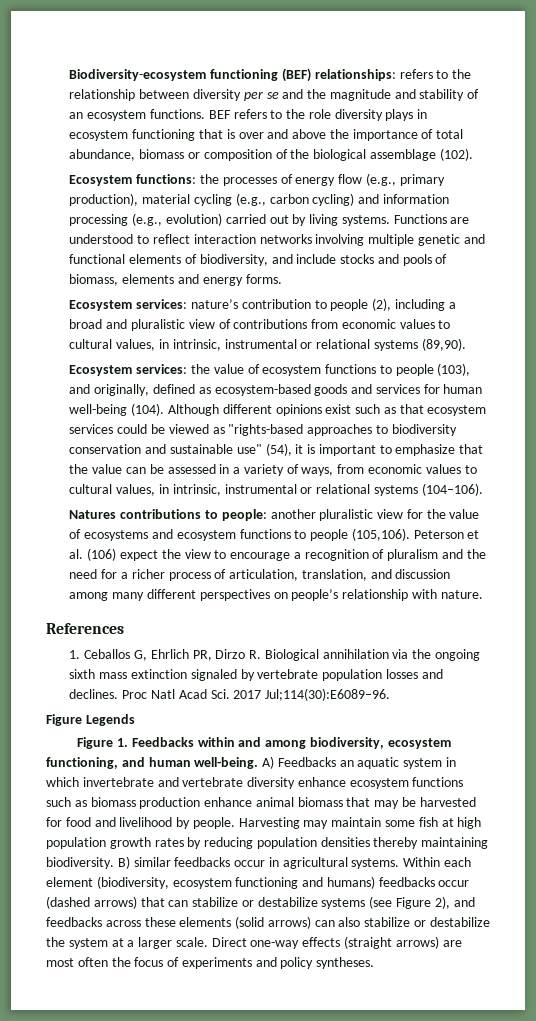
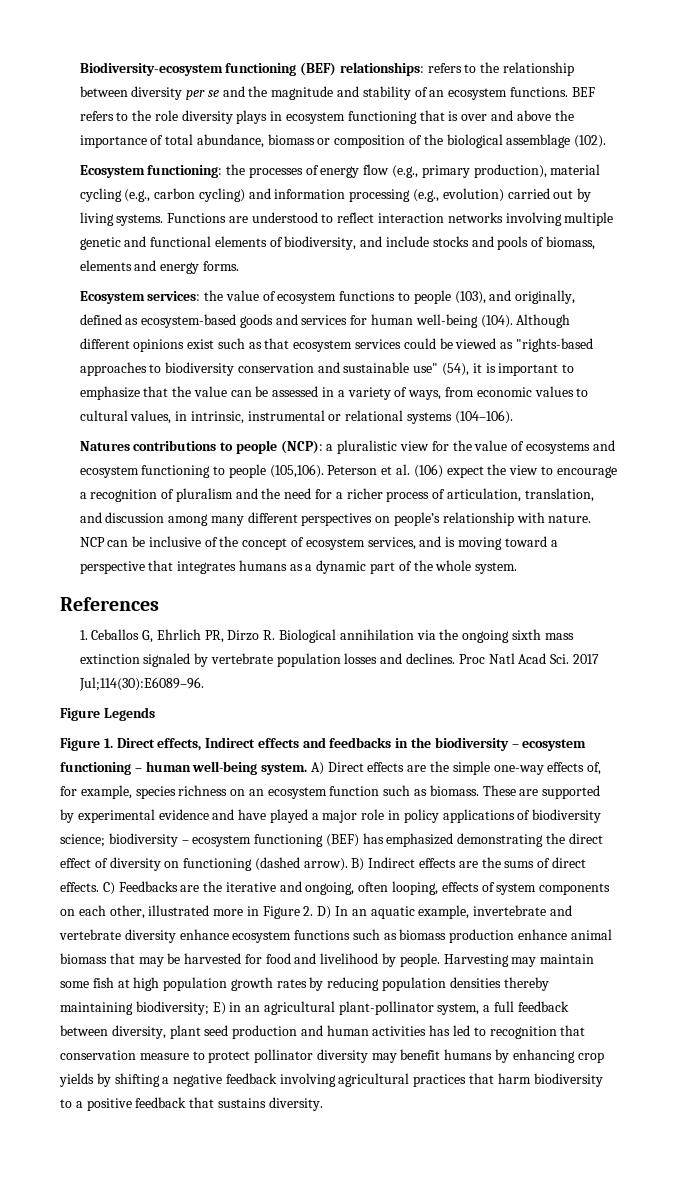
- Ecosystem functions: the processes of energy flow (e.g., primary production), material cycling (e.g., carbon cycling) and information processing (e.g., evolution) carried out by living systems.
+ Ecosystem functioning: the processes of energy flow (e.g., primary production), material cycling (e.g., carbon cycling) and information processing (e.g., evolution) carried out by living systems.
- Ecosystem services: nature’s contribution to people (2), including a broad and pluralistic view of contributions from economic values to cultural values, in intrinsic, instrumental or relational systems (89,90).
- Natures contributions to people: another pluralistic view for the value of ecosystems and ecosystem functions to people (105,106).
+ Natures contributions to people (NCP): a pluralistic view for the value of ecosystems and ecosystem functioning to people (105,106).
+ NCP can be inclusive of the concept of ecosystem services, and is moving toward a perspective that integrates humans as a dynamic part of the whole system.
- Figure 1. Feedbacks within and among biodiversity, ecosystem functioning, and human well-being. A) Feedbacks an aquatic system in which invertebrate and vertebrate diversity enhance ecosystem functions such as biomass production enhance animal biomass that may be harvested for food and livelihood by people.
+ Figure 1. Direct effects, Indirect effects and feedbacks in the biodiversity – ecosystem functioning – human well-being system. A) Direct effects are the simple one-way effects of, for example, species richness on an ecosystem function such as biomass. These are supported by experimental evidence and have played a major role in policy applications of biodiversity science; biodiversity – ecosystem functioning (BEF) has emphasized demonstrating the direct effect of diversity on functioning (dashed arrow). B) Indirect effects are the sums of direct effects. C) Feedbacks are the iterative and ongoing, often looping, effects of system components on each other, illustrated more in Figure 2. D) In an aquatic example, invertebrate and vertebrate diversity enhance ecosystem functions such as biomass production enhance animal biomass that may be harvested for food and livelihood by people.
- Harvesting may maintain some fish at high population growth rates by reducing population densities thereby maintaining biodiversity. B) similar feedbacks occur in agricultural systems. Within each element (biodiversity, ecosystem functioning and humans) feedbacks occur (dashed arrows) that can stabilize or destabilize systems (see Figure 2), and feedbacks across these elements (solid arrows) can also stabilize or destabilize the system at a larger scale. Direct one-way effects (straight arrows) are most often the focus of experiments and policy syntheses.
+ Harvesting may maintain some fish at high population growth rates by reducing population densities thereby maintaining biodiversity; E) in an agricultural plant-pollinator system, a full feedback between diversity, plant seed production and human activities has led to recognition that conservation measure to protect pollinator diversity may benefit humans by enhancing crop yields by shifting a negative feedback involving agricultural practices that harm biodiversity to a positive feedback that sustains diversity.

